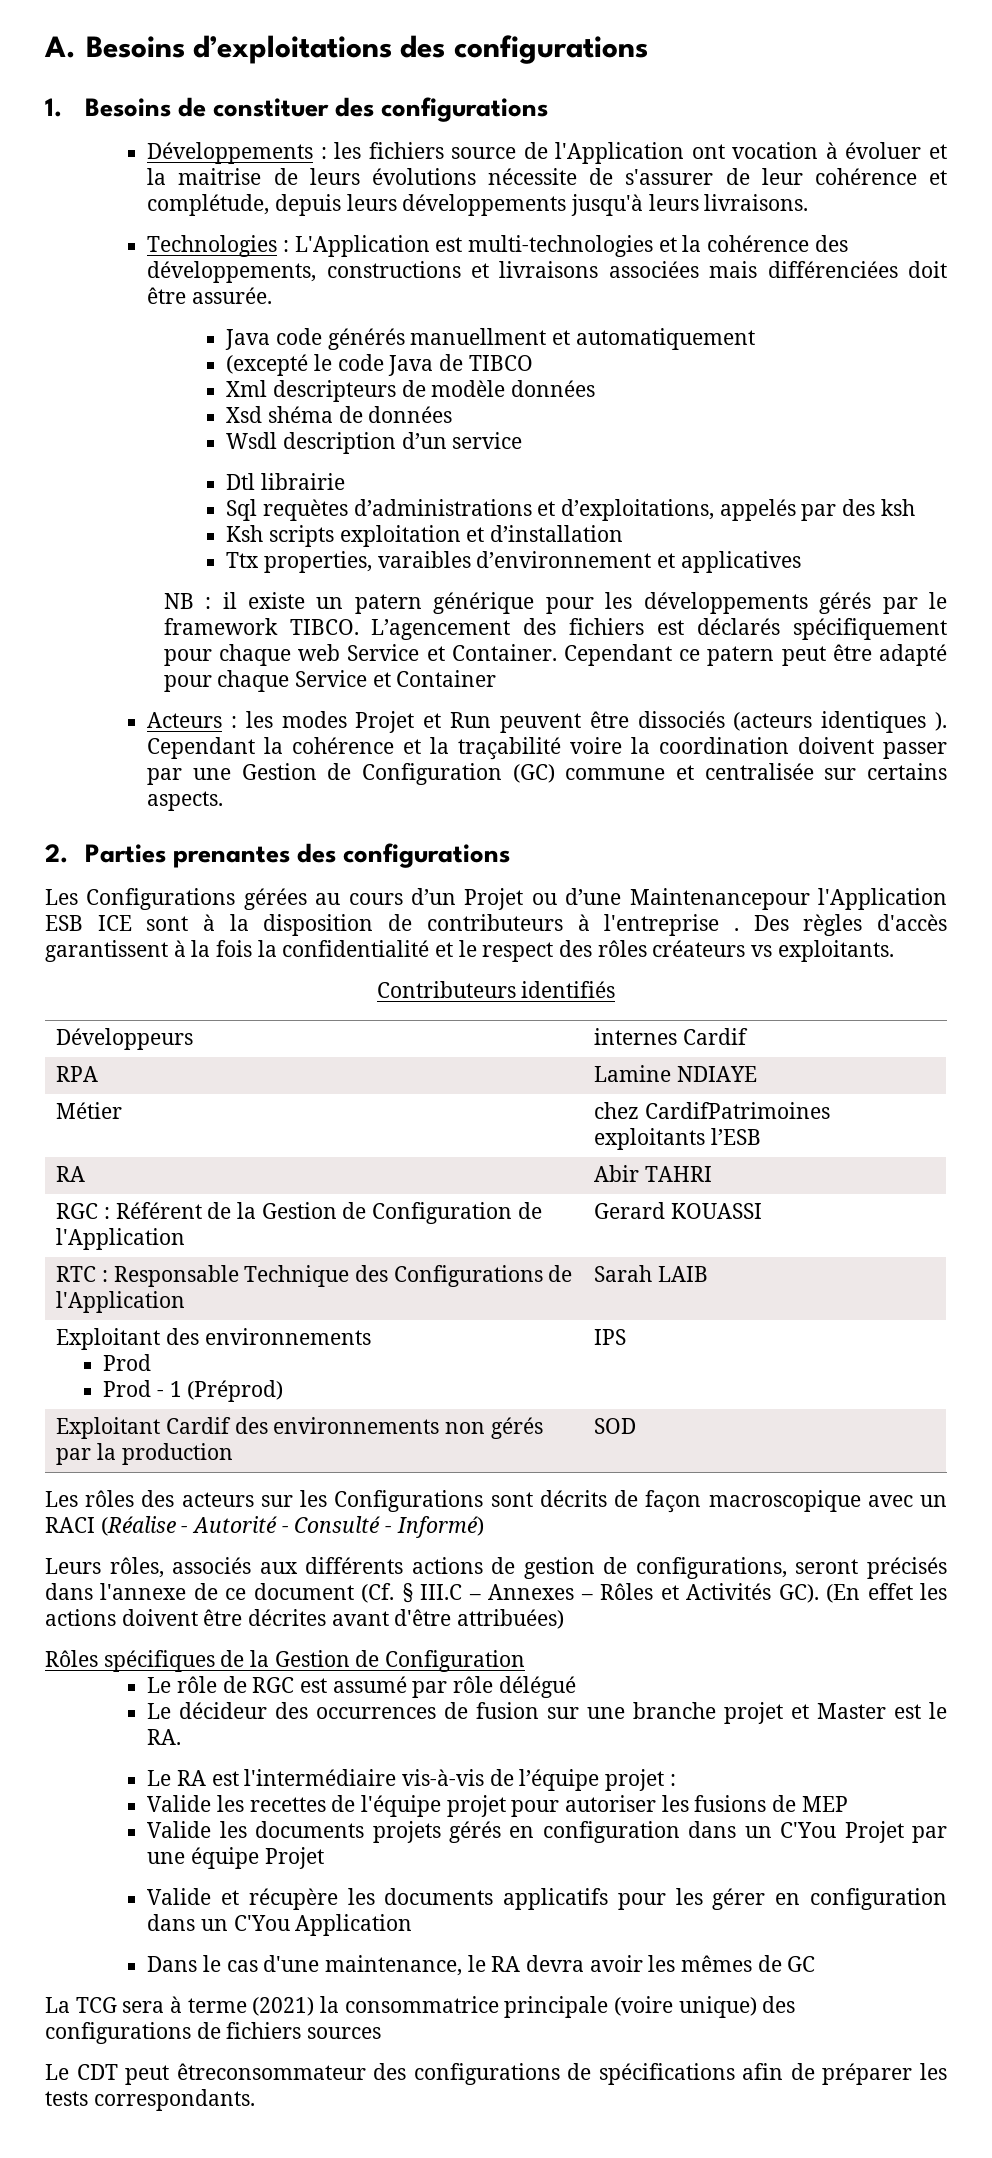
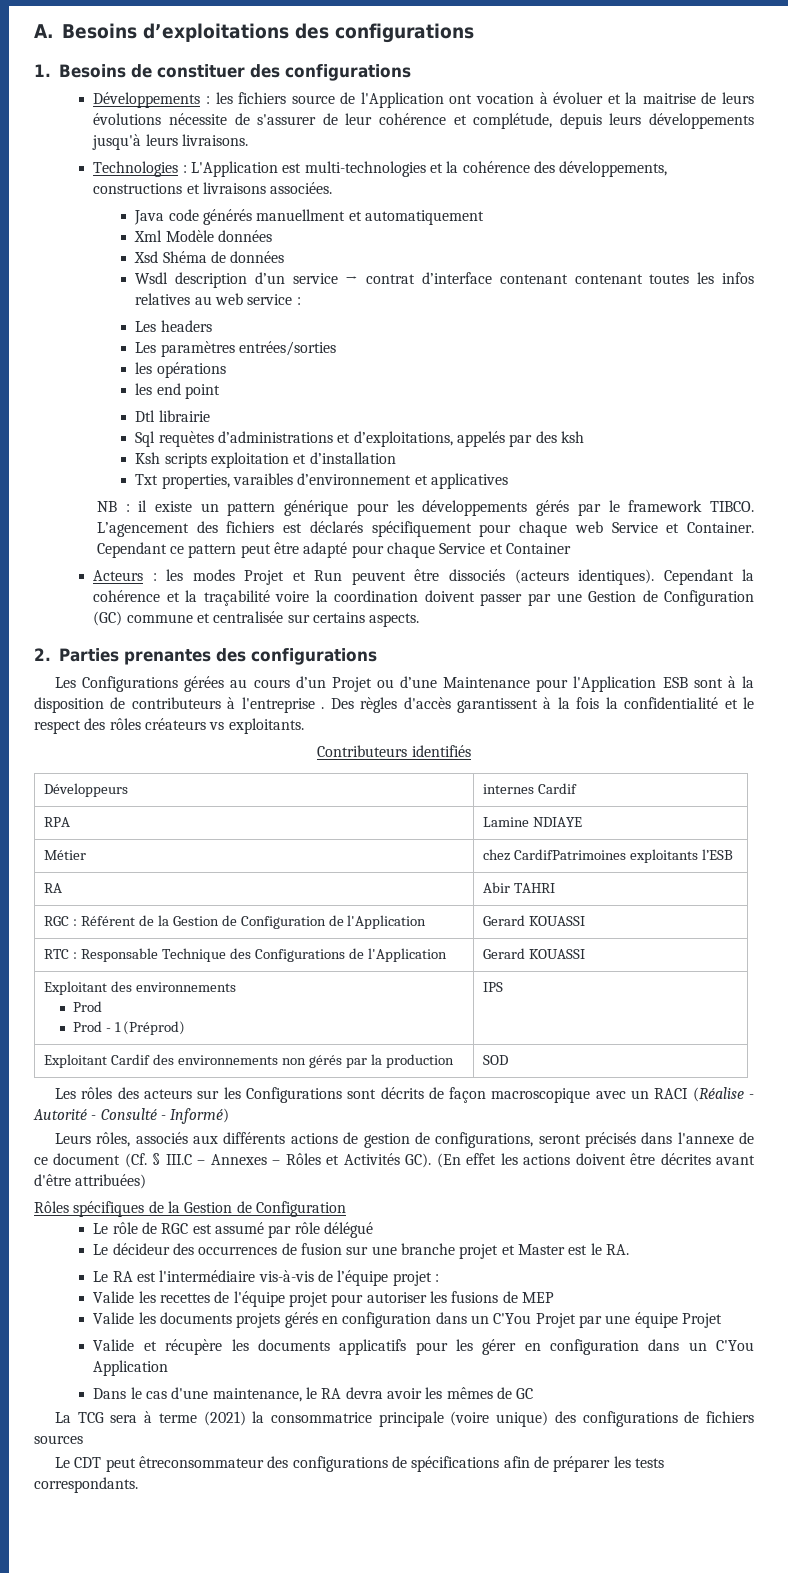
- Technologies : L'Application est multi-technologies et la cohérence des développements, constructions et livraisons associées mais différenciées doit être assurée.
+ Technologies : L'Application est multi-technologies et la cohérence des développements, constructions et livraisons associées.
- (excepté le code Java de TIBCO
- Xml descripteurs de modèle données
+ Xml Modèle données
- Xsd shéma de données
+ Xsd Shéma de données
- Wsdl description d’un service
+ Wsdl description d’un service → contrat d’interface contenant contenant toutes les infos relatives au web service :
+ Les headers
+ Les paramètres entrées/sorties
+ les opérations
+ les end point
- Ttx properties, varaibles d’environnement et applicatives
+ Txt properties, varaibles d’environnement et applicatives
- NB : il existe un patern générique pour les développements gérés par le framework TIBCO.
+ NB : il existe un pattern générique pour les développements gérés par le framework TIBCO.
- Cependant ce patern peut être adapté pour chaque Service et Container
+ Cependant ce pattern peut être adapté pour chaque Service et Container
- Acteurs : les modes Projet et Run peuvent être dissociés (acteurs identiques ).
+ Acteurs : les modes Projet et Run peuvent être dissociés (acteurs identiques).
- Les Configurations gérées au cours d’un Projet ou d’une Maintenancepour l'Application ESB ICE sont à la disposition de contributeurs à l'entreprise .
+ Les Configurations gérées au cours d’un Projet ou d’une Maintenance pour l'Application ESB sont à la disposition de contributeurs à l'entreprise .
- RTC : Responsable Technique des Configurations de l'Application | Sarah LAIB
+ RTC : Responsable Technique des Configurations de l'Application | Gerard KOUASSI

